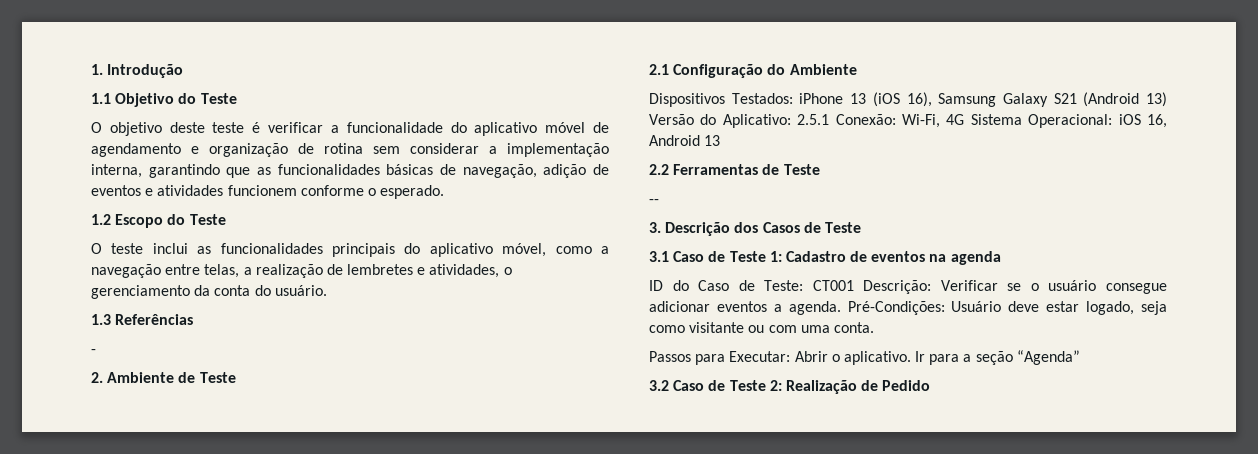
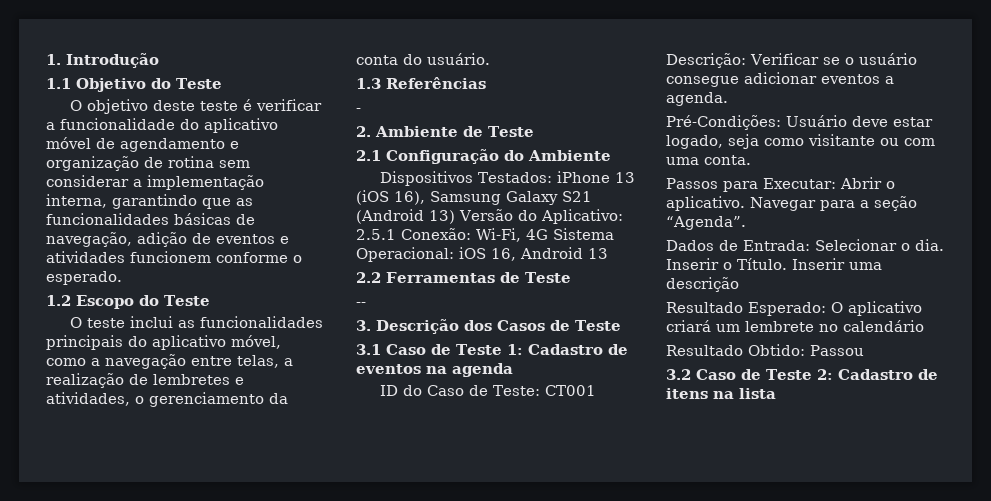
- ID do Caso de Teste: CT001 Descrição: Verificar se o usuário consegue adicionar eventos a agenda. Pré-Condições: Usuário deve estar logado, seja como visitante ou com uma conta.
+ ID do Caso de Teste: CT001 Descrição: Verificar se o usuário consegue adicionar eventos a agenda.
+ Pré-Condições: Usuário deve estar logado, seja como visitante ou com uma conta.
- Ir para a seção “Agenda”
+ Navegar para a seção “Agenda”.
+ Dados de Entrada: Selecionar o dia. Inserir o Título. Inserir uma descrição
+ Resultado Esperado: O aplicativo criará um lembrete no calendário
+ Resultado Obtido: Passou
- 3.2 Caso de Teste 2: Realização de Pedido
+ 3.2 Caso de Teste 2: Cadastro de itens na lista

